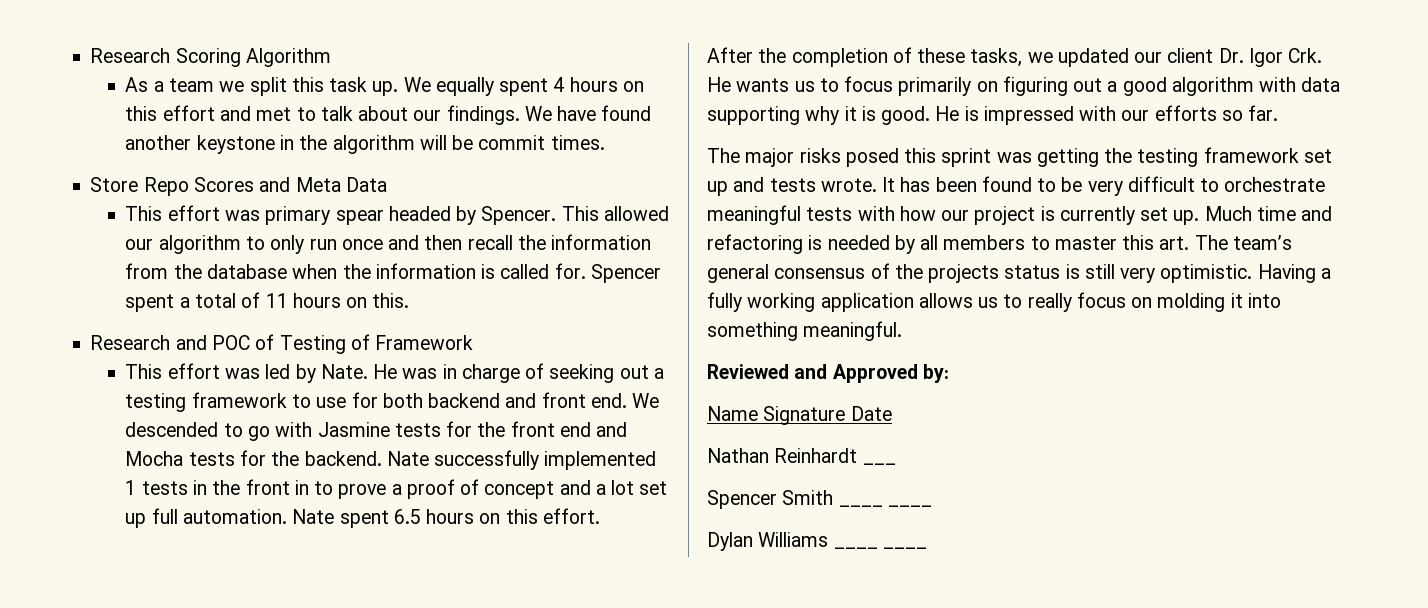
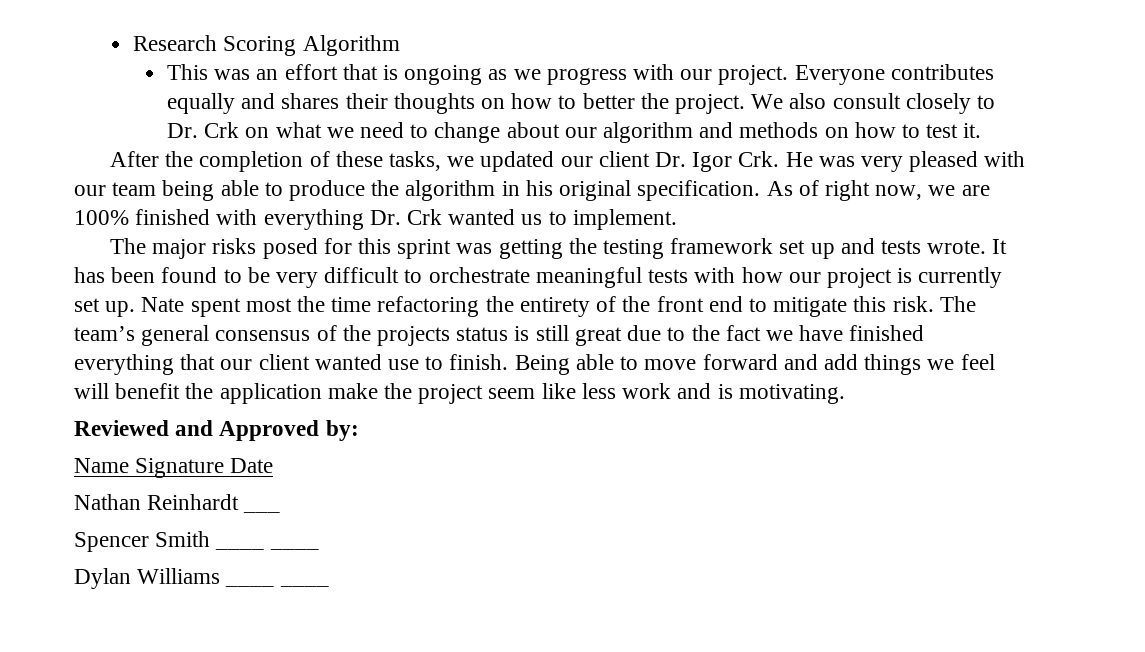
- As a team we split this task up. We equally spent 4 hours on this effort and met to talk about our findings. We have found another keystone in the algorithm will be commit times.
- Store Repo Scores and Meta Data
- This effort was primary spear headed by Spencer. This allowed our algorithm to only run once and then recall the information from the database when the information is called for. Spencer spent a total of 11 hours on this.
- Research and POC of Testing of Framework
- This effort was led by Nate. He was in charge of seeking out a testing framework to use for both backend and front end. We descended to go with Jasmine tests for the front end and Mocha tests for the backend. Nate successfully implemented 1 tests in the front in to prove a proof of concept and a lot set up full automation. Nate spent 6.5 hours on this effort.
+ This was an effort that is ongoing as we progress with our project. Everyone contributes equally and shares their thoughts on how to better the project. We also consult closely to Dr. Crk on what we need to change about our algorithm and methods on how to test it.
- After the completion of these tasks, we updated our client Dr. Igor Crk. He wants us to focus primarily on figuring out a good algorithm with data supporting why it is good. He is impressed with our efforts so far.
+ After the completion of these tasks, we updated our client Dr. Igor Crk. He was very pleased with our team being able to produce the algorithm in his original specification. As of right now, we are 100% finished with everything Dr. Crk wanted us to implement.
- The major risks posed this sprint was getting the testing framework set up and tests wrote.
+ The major risks posed for this sprint was getting the testing framework set up and tests wrote.
- Much time and refactoring is needed by all members to master this art. The team’s general consensus of the projects status is still very optimistic. Having a fully working application allows us to really focus on molding it into something meaningful.
+ Nate spent most the time refactoring the entirety of the front end to mitigate this risk. The team’s general consensus of the projects status is still great due to the fact we have finished everything that our client wanted use to finish. Being able to move forward and add things we feel will benefit the application make the project seem like less work and is motivating.

